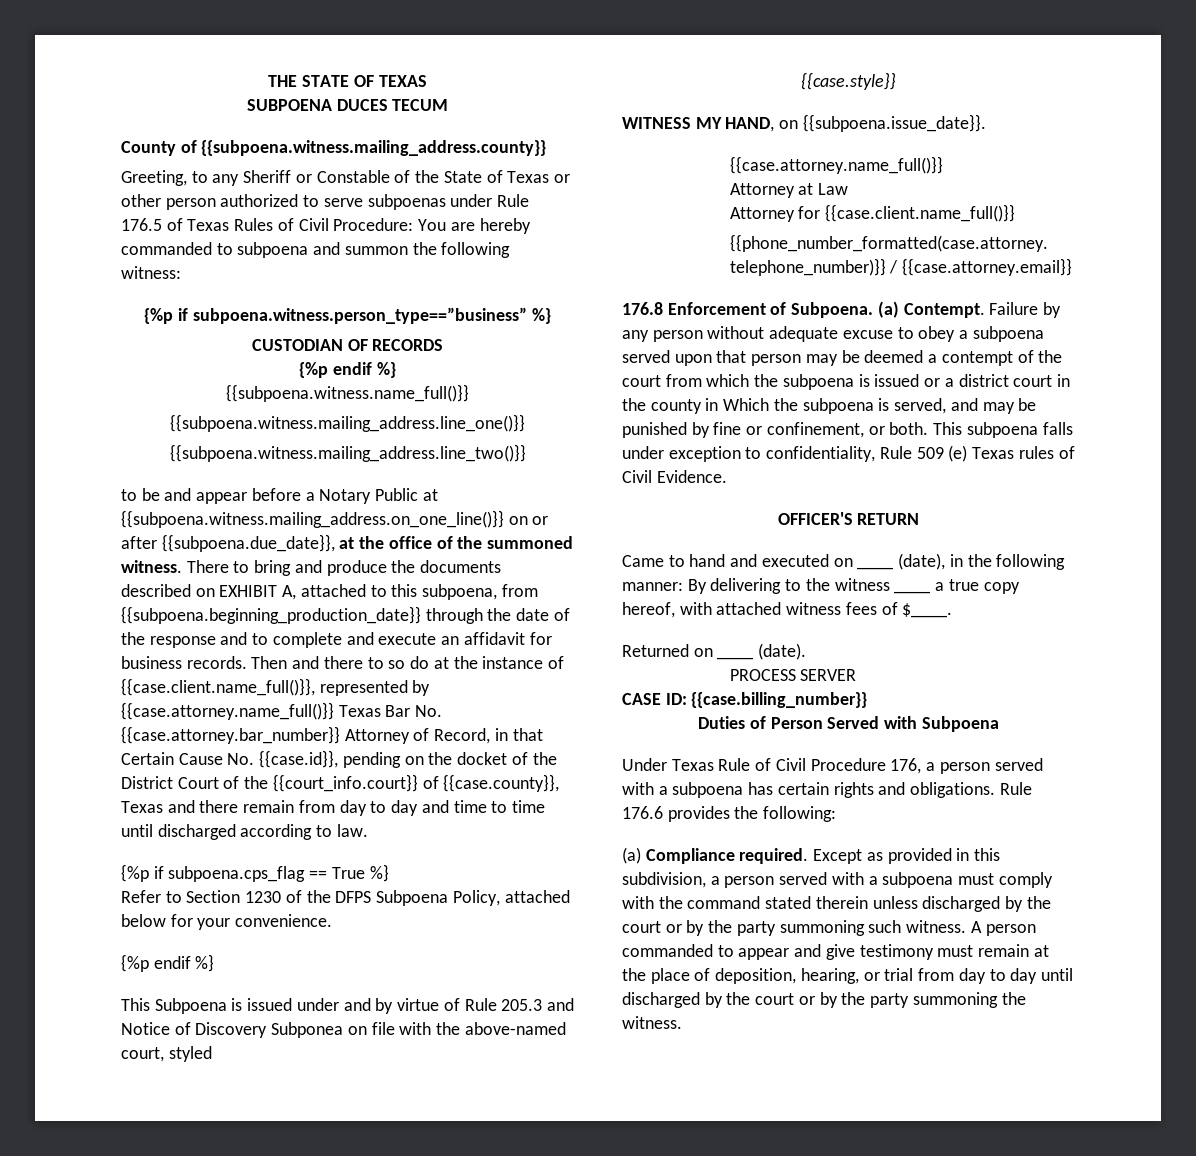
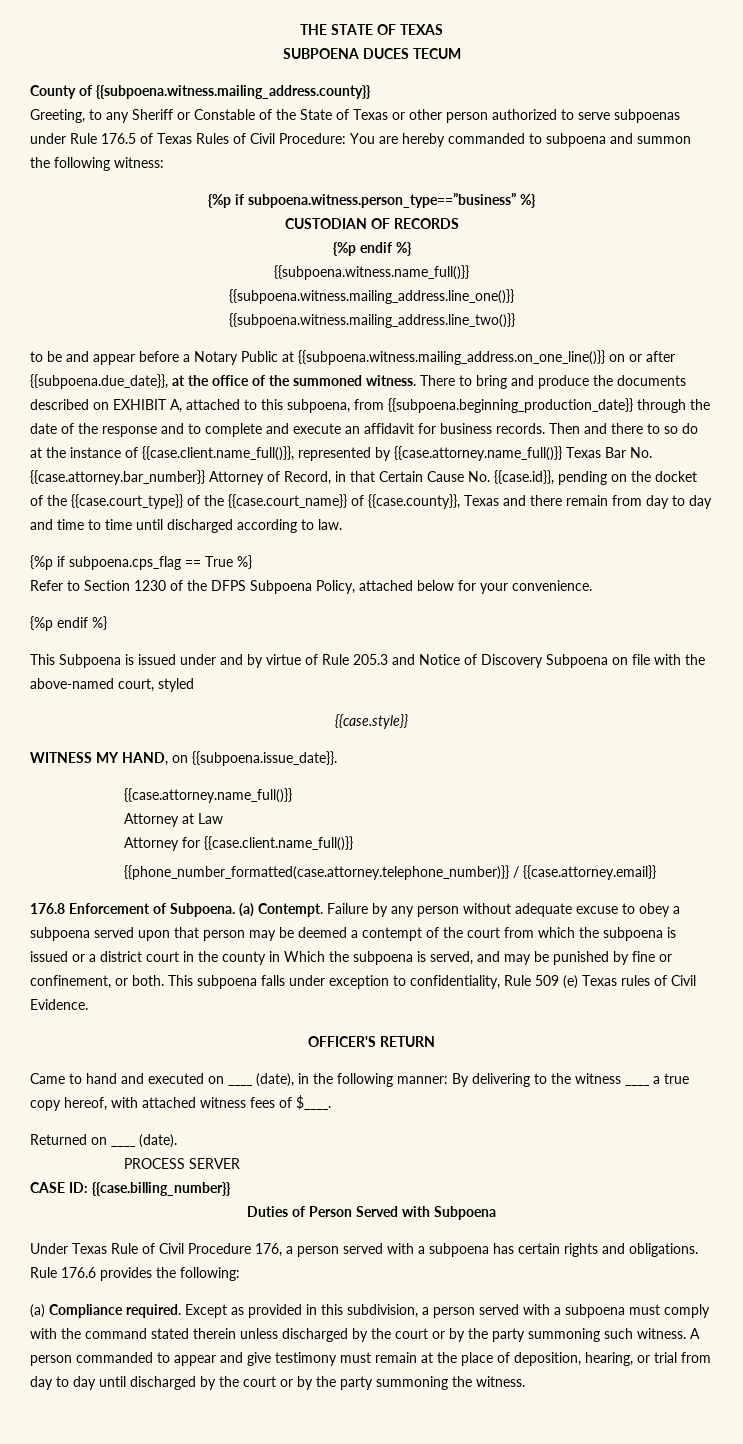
- Then and there to so do at the instance of {{case.client.name_full()}}, represented by {{case.attorney.name_full()}} Texas Bar No. {{case.attorney.bar_number}} Attorney of Record, in that Certain Cause No. {{case.id}}, pending on the docket of the District Court of the {{court_info.court}} of {{case.county}}, Texas and there remain from day to day and time to time until discharged according to law.
+ Then and there to so do at the instance of {{case.client.name_full()}}, represented by {{case.attorney.name_full()}} Texas Bar No. {{case.attorney.bar_number}} Attorney of Record, in that Certain Cause No. {{case.id}}, pending on the docket of the {{case.court_type}} of the {{case.court_name}} of {{case.county}}, Texas and there remain from day to day and time to time until discharged according to law.
- This Subpoena is issued under and by virtue of Rule 205.3 and Notice of Discovery Subponea on file with the above-named court, styled
+ This Subpoena is issued under and by virtue of Rule 205.3 and Notice of Discovery Subpoena on file with the above-named court, styled

